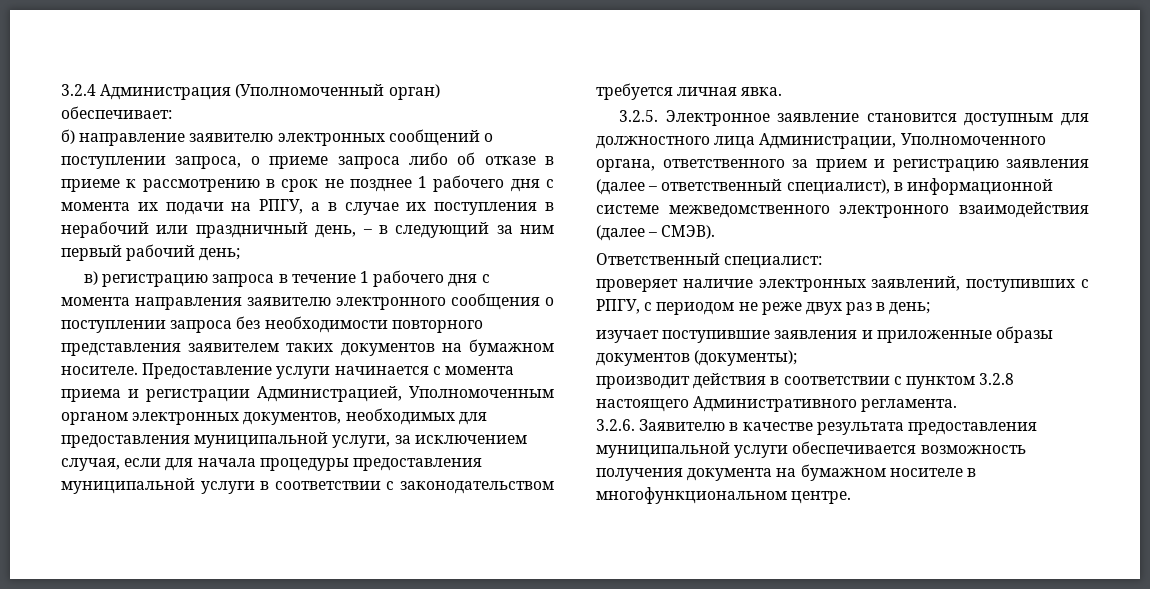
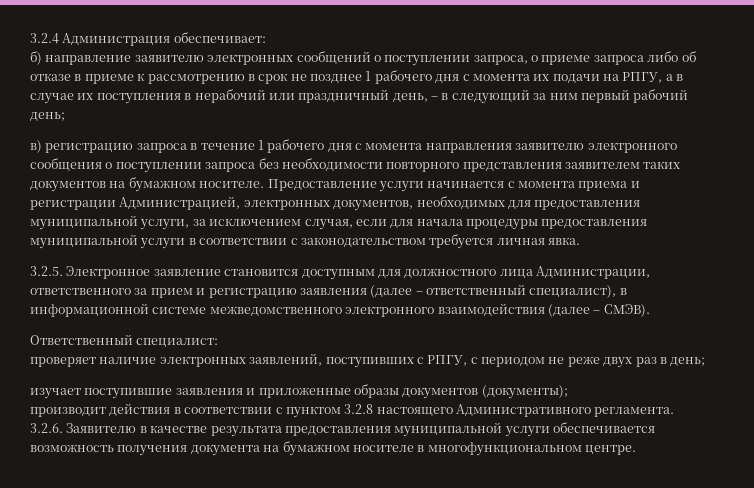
- 3.2.4 Администрация (Уполномоченный орган) обеспечивает:
+ 3.2.4 Администрация обеспечивает:
- Предоставление услуги начинается с момента приема и регистрации Администрацией, Уполномоченным органом электронных документов, необходимых для предоставления муниципальной услуги, за исключением случая, если для начала процедуры предоставления муниципальной услуги в соответствии с законодательством требуется личная явка.
+ Предоставление услуги начинается с момента приема и регистрации Администрацией, электронных документов, необходимых для предоставления муниципальной услуги, за исключением случая, если для начала процедуры предоставления муниципальной услуги в соответствии с законодательством требуется личная явка.
- 3.2.5. Электронное заявление становится доступным для должностного лица Администрации, Уполномоченного органа, ответственного за прием и регистрацию заявления (далее – ответственный специалист), в информационной системе межведомственного электронного взаимодействия (далее – СМЭВ).
+ 3.2.5. Электронное заявление становится доступным для должностного лица Администрации, ответственного за прием и регистрацию заявления (далее – ответственный специалист), в информационной системе межведомственного электронного взаимодействия (далее – СМЭВ).

